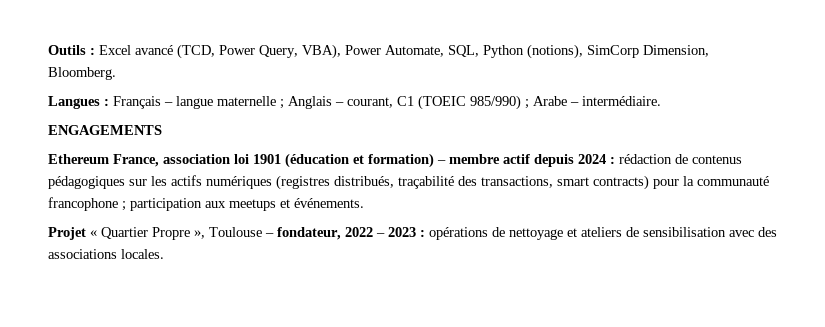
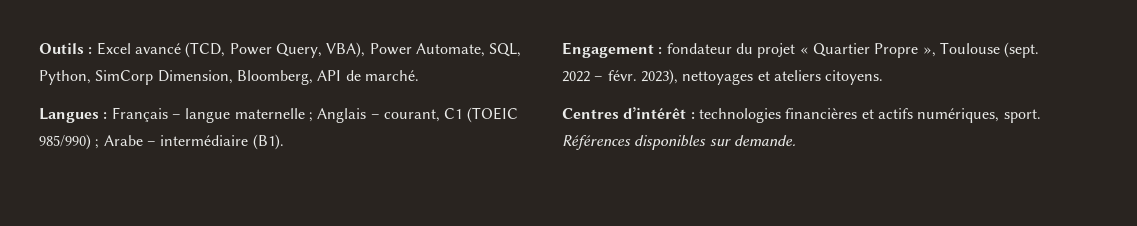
- Outils : Excel avancé (TCD, Power Query, VBA), Power Automate, SQL, Python (notions), SimCorp Dimension, Bloomberg.
+ Outils : Excel avancé (TCD, Power Query, VBA), Power Automate, SQL, Python, SimCorp Dimension, Bloomberg, API de marché.
- Langues : Français – langue maternelle ; Anglais – courant, C1 (TOEIC 985/990) ; Arabe – intermédiaire.
- ENGAGEMENTS
- Ethereum France, association loi 1901 (éducation et formation) – membre actif depuis 2024 : rédaction de contenus pédagogiques sur les actifs numériques (registres distribués, traçabilité des transactions, smart contracts) pour la communauté francophone ; participation aux meetups et événements.
- Projet « Quartier Propre », Toulouse – fondateur, 2022 – 2023 : opérations de nettoyage et ateliers de sensibilisation avec des associations locales.
+ Langues : Français – langue maternelle ; Anglais – courant, C1 (TOEIC 985/990) ; Arabe – intermédiaire (B1).
+ Engagement : fondateur du projet « Quartier Propre », Toulouse (sept. 2022 – févr. 2023), nettoyages et ateliers citoyens.
+ Centres d’intérêt : technologies financières et actifs numériques, sport. Références disponibles sur demande.

